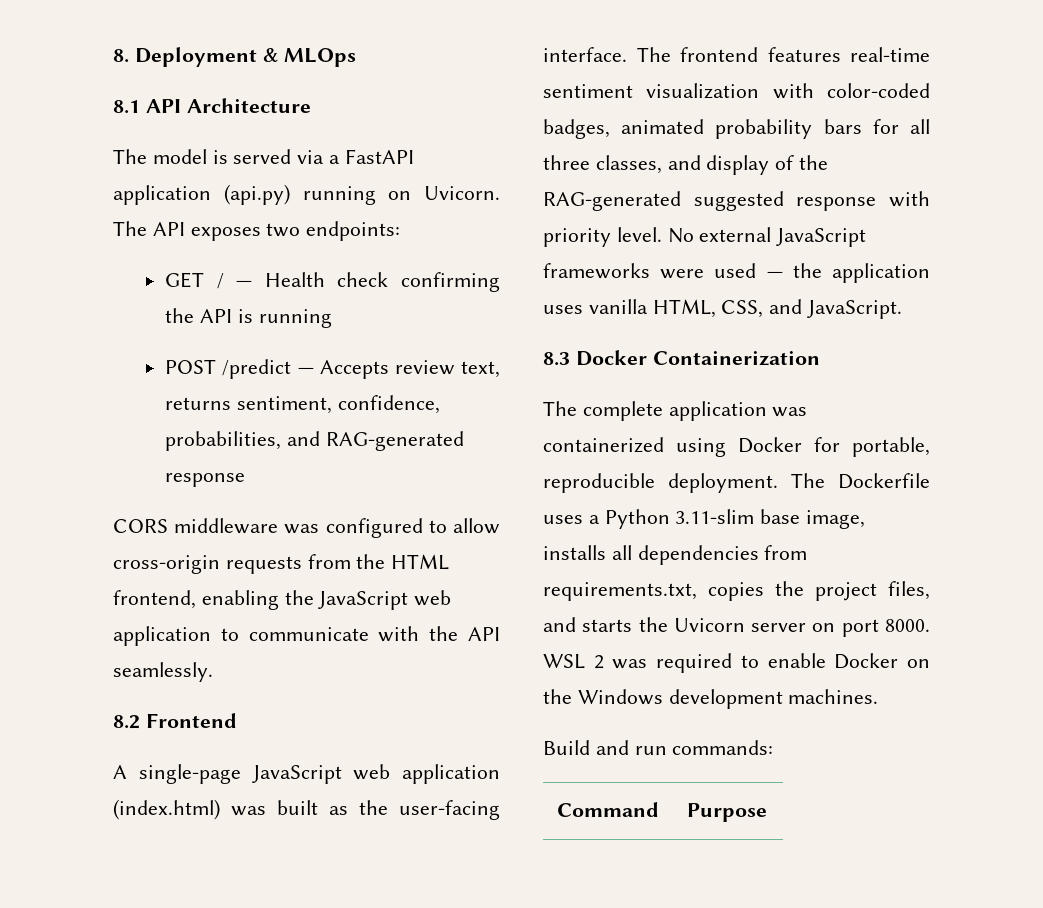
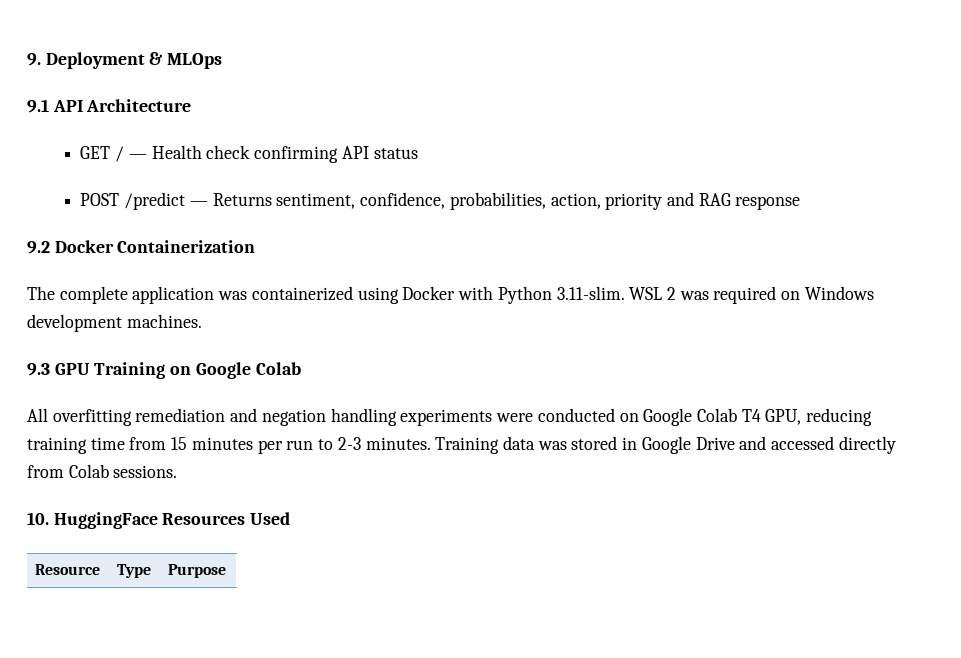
- 8. Deployment & MLOps
+ 9. Deployment & MLOps
- 8.1 API Architecture
+ 9.1 API Architecture
- The model is served via a FastAPI application (api.py) running on Uvicorn. The API exposes two endpoints:
- GET / — Health check confirming the API is running
+ GET / — Health check confirming API status
- POST /predict — Accepts review text, returns sentiment, confidence, probabilities, and RAG-generated response
- CORS middleware was configured to allow cross-origin requests from the HTML frontend, enabling the JavaScript web application to communicate with the API seamlessly.
- 8.2 Frontend
- A single-page JavaScript web application (index.html) was built as the user-facing interface. The frontend features real-time sentiment visualization with color-coded badges, animated probability bars for all three classes, and display of the RAG-generated suggested response with priority level. No external JavaScript frameworks were used — the application uses vanilla HTML, CSS, and JavaScript.
- 8.3 Docker Containerization
+ POST /predict — Returns sentiment, confidence, probabilities, action, priority and RAG response
+ 9.2 Docker Containerization
- The complete application was containerized using Docker for portable, reproducible deployment. The Dockerfile uses a Python 3.11-slim base image, installs all dependencies from requirements.txt, copies the project files, and starts the Uvicorn server on port 8000. WSL 2 was required to enable Docker on the Windows development machines.
- Build and run commands:
- Command | Purpose
+ The complete application was containerized using Docker with Python 3.11-slim. WSL 2 was required on Windows development machines.
+ 9.3 GPU Training on Google Colab
+ All overfitting remediation and negation handling experiments were conducted on Google Colab T4 GPU, reducing training time from 15 minutes per run to 2-3 minutes. Training data was stored in Google Drive and accessed directly from Colab sessions.
+ 10. HuggingFace Resources Used
+ Resource | Type | Purpose

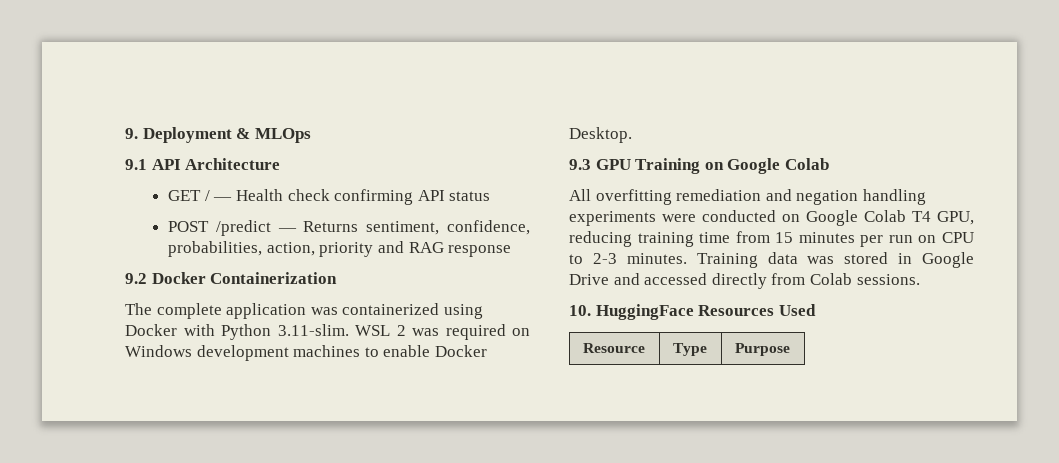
- The complete application was containerized using Docker with Python 3.11-slim. WSL 2 was required on Windows development machines.
+ The complete application was containerized using Docker with Python 3.11-slim. WSL 2 was required on Windows development machines to enable Docker Desktop.
- All overfitting remediation and negation handling experiments were conducted on Google Colab T4 GPU, reducing training time from 15 minutes per run to 2-3 minutes.
+ All overfitting remediation and negation handling experiments were conducted on Google Colab T4 GPU, reducing training time from 15 minutes per run on CPU to 2-3 minutes.

